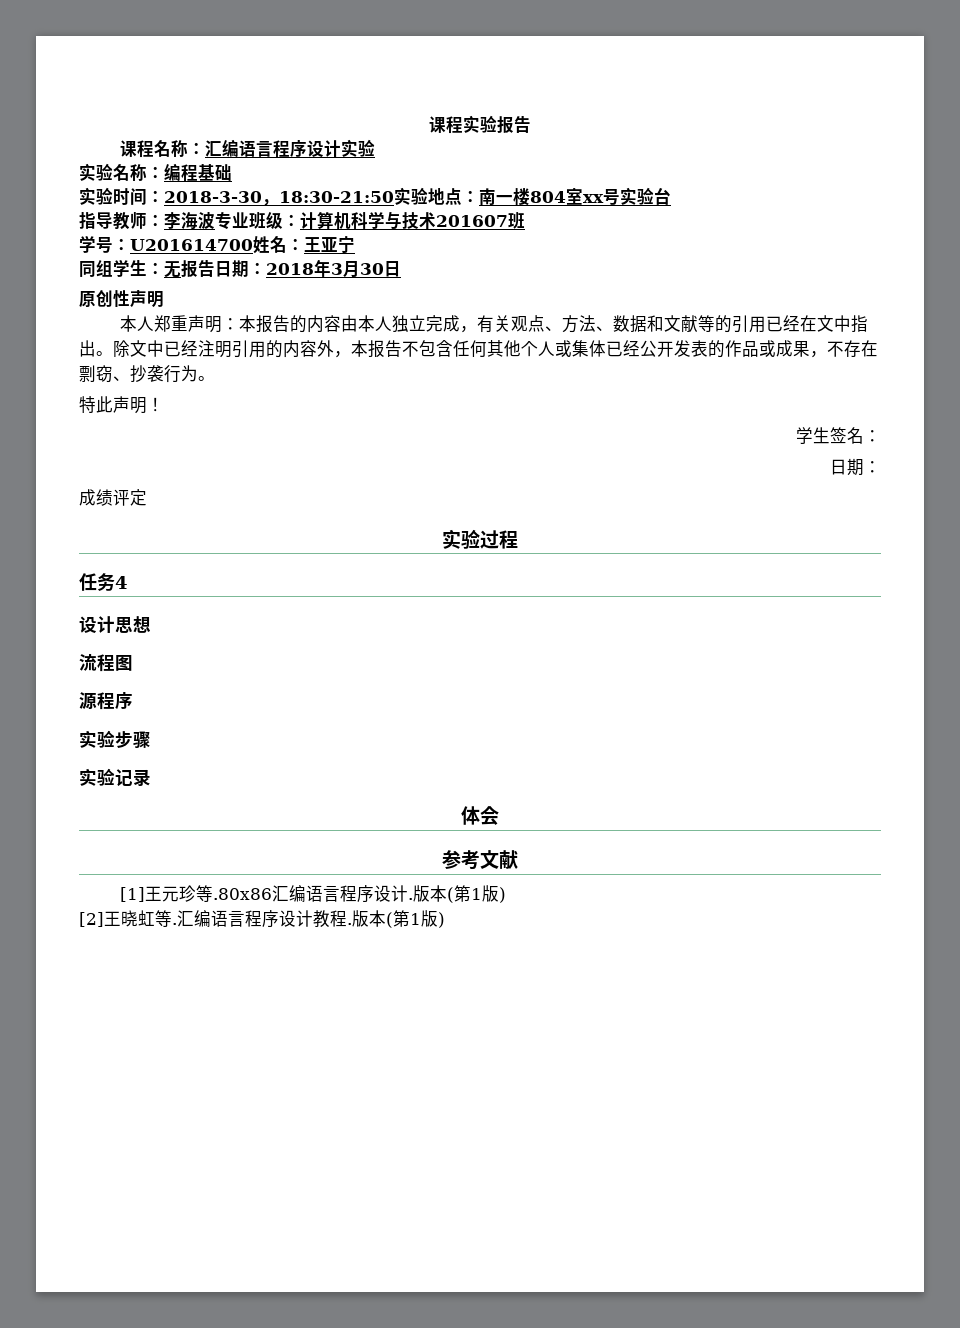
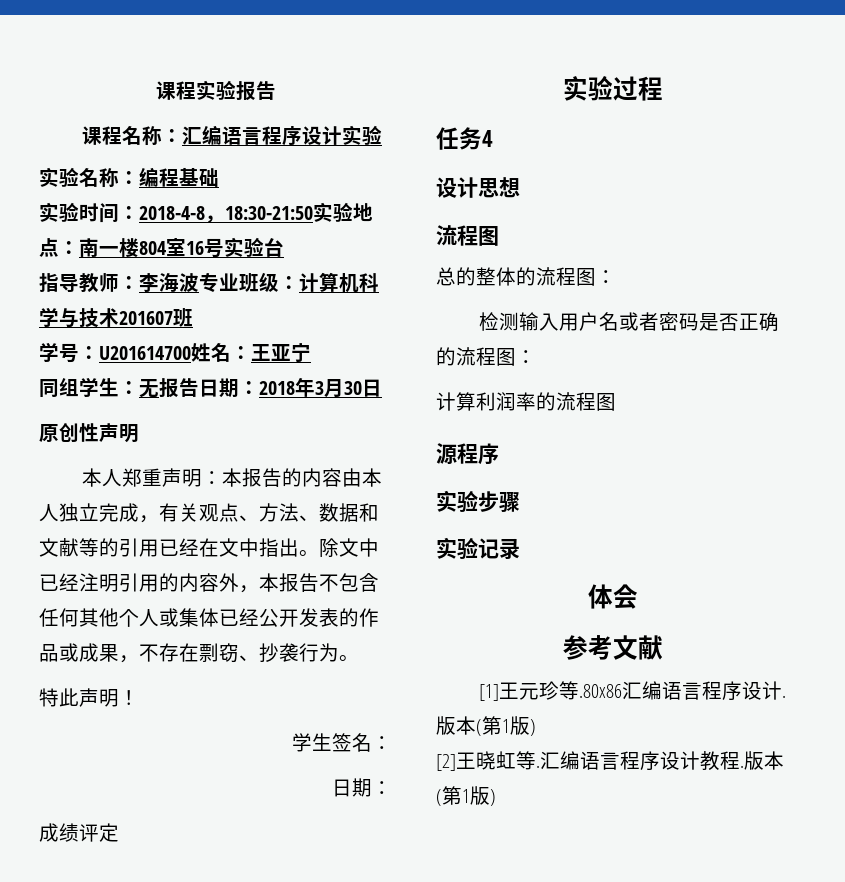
- 实验时间：2018-3-30，18:30-21:50实验地点：南一楼804室xx号实验台
+ 实验时间：2018-4-8，18:30-21:50实验地点：南一楼804室16号实验台
+ 总的整体的流程图：
+ 检测输入用户名或者密码是否正确的流程图：
+ 计算利润率的流程图

